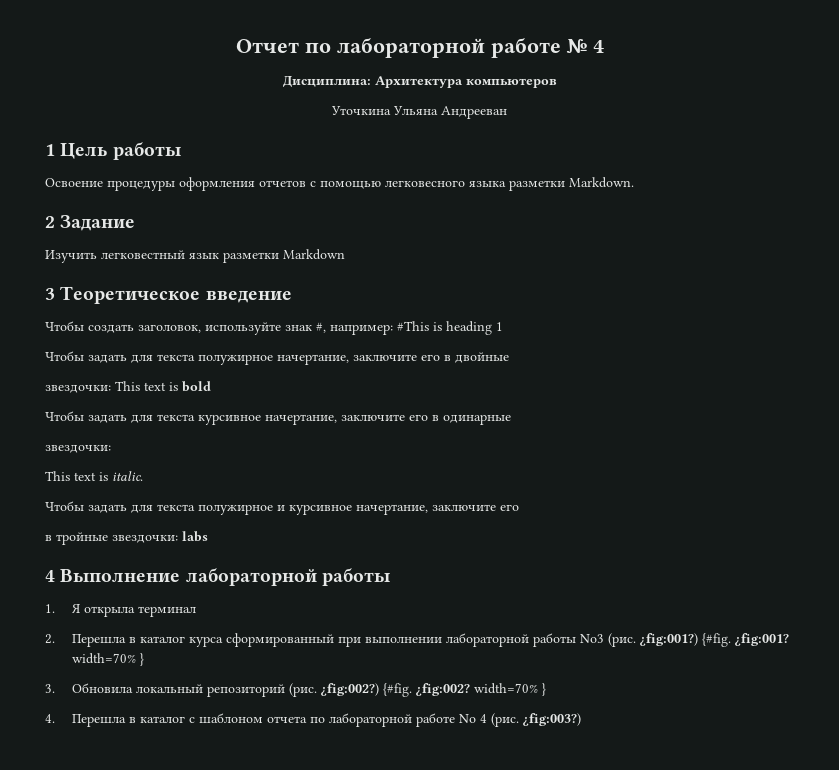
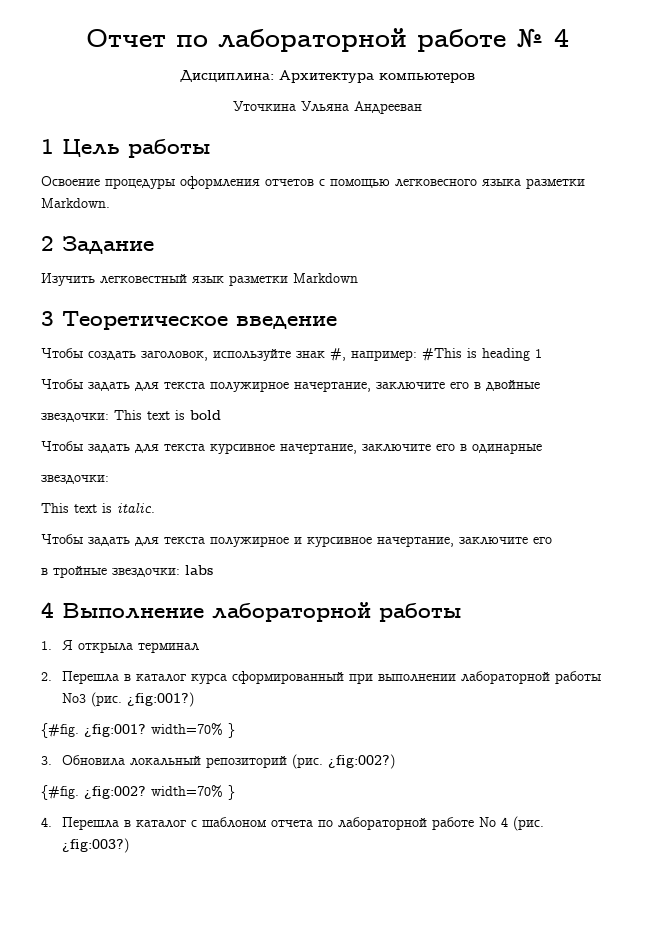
- ¿fig:001?) {#fig.
+ ¿fig:001?)
+ {#fig.
- ¿fig:002?) {#fig.
+ ¿fig:002?)
+ {#fig.

